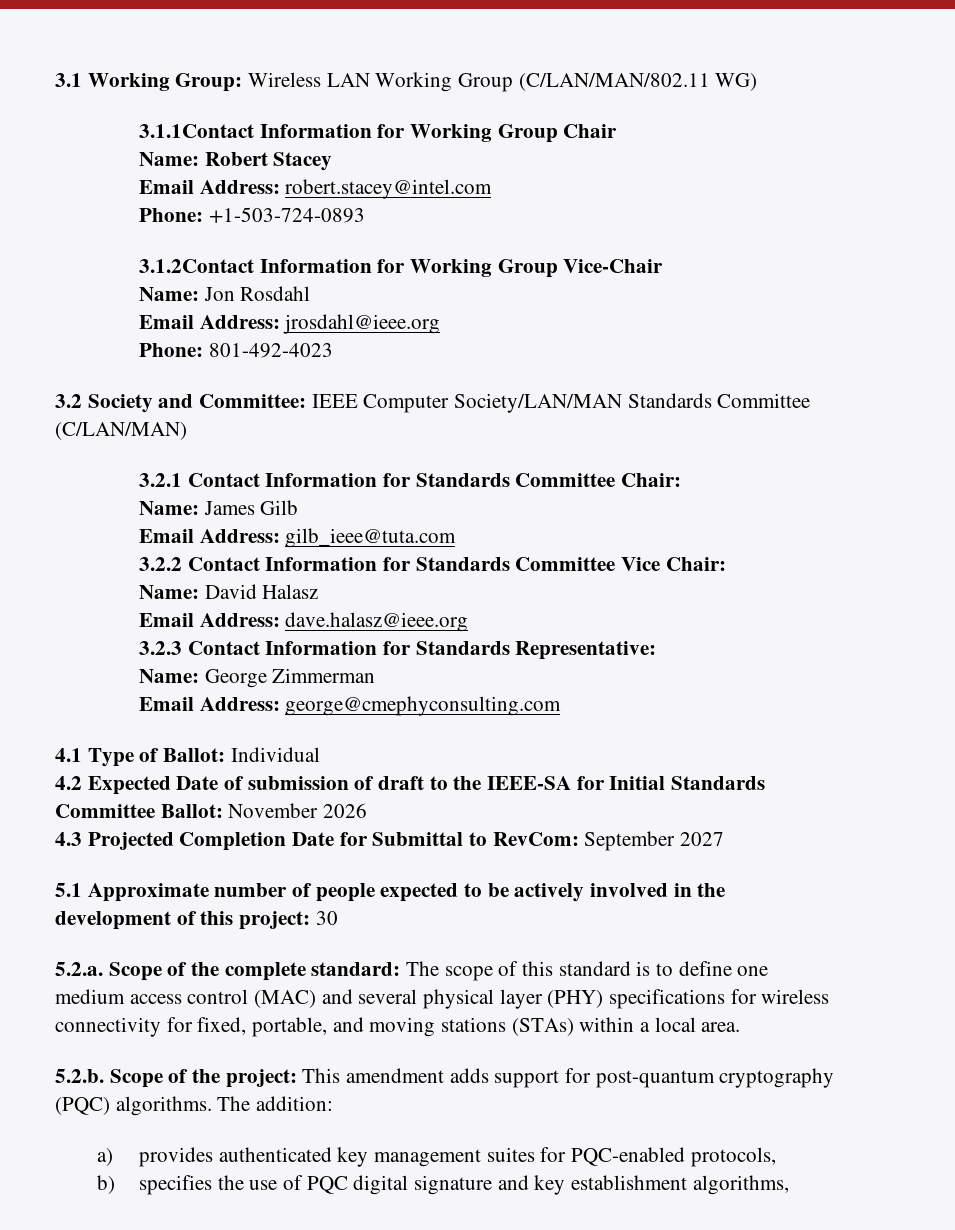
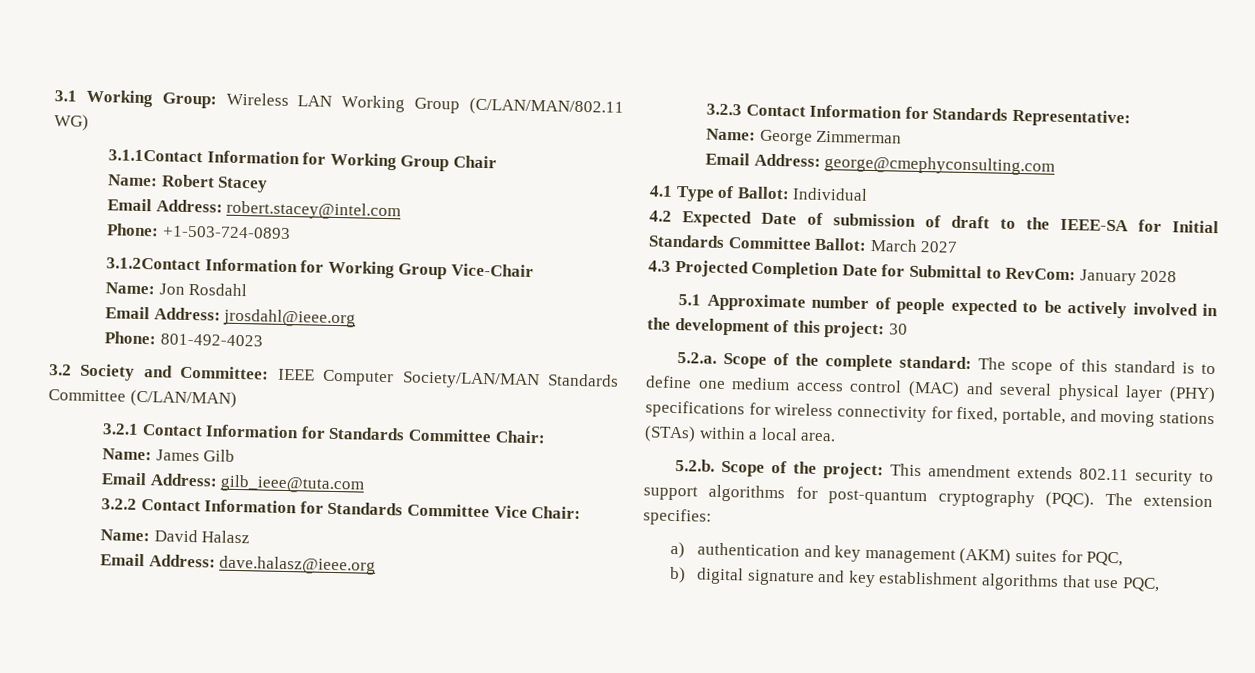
- 4.2 Expected Date of submission of draft to the IEEE-SA for Initial Standards Committee Ballot: November 2026
+ 4.2 Expected Date of submission of draft to the IEEE-SA for Initial Standards Committee Ballot: March 2027
- 4.3 Projected Completion Date for Submittal to RevCom: September 2027
+ 4.3 Projected Completion Date for Submittal to RevCom: January 2028
- 5.2.b. Scope of the project: This amendment adds support for post-quantum cryptography (PQC) algorithms. The addition:
+ 5.2.b. Scope of the project: This amendment extends 802.11 security to support algorithms for post-quantum cryptography (PQC). The extension specifies:
- a) provides authenticated key management suites for PQC-enabled protocols,
+ a) authentication and key management (AKM) suites for PQC,
- b) specifies the use of PQC digital signature and key establishment algorithms,
+ b) digital signature and key establishment algorithms that use PQC,

